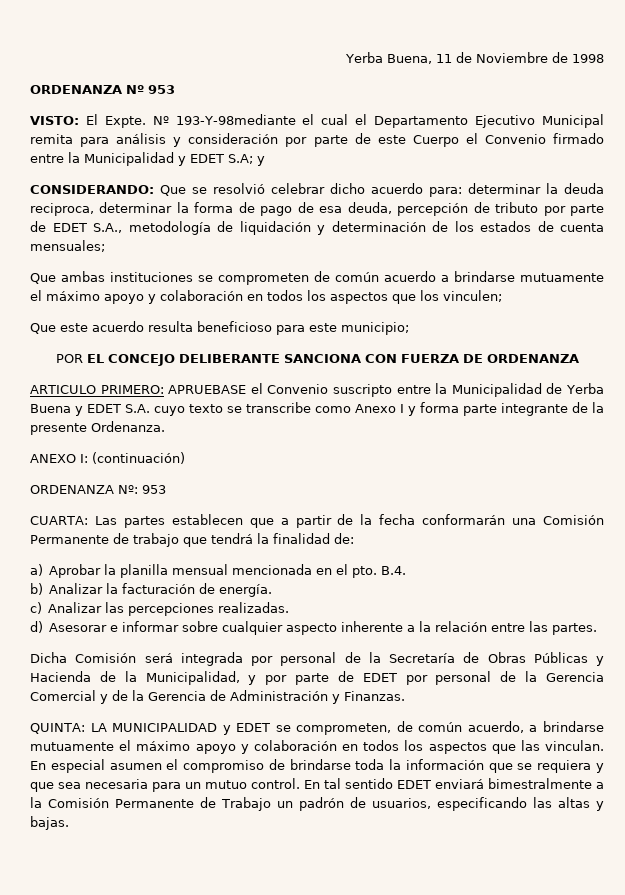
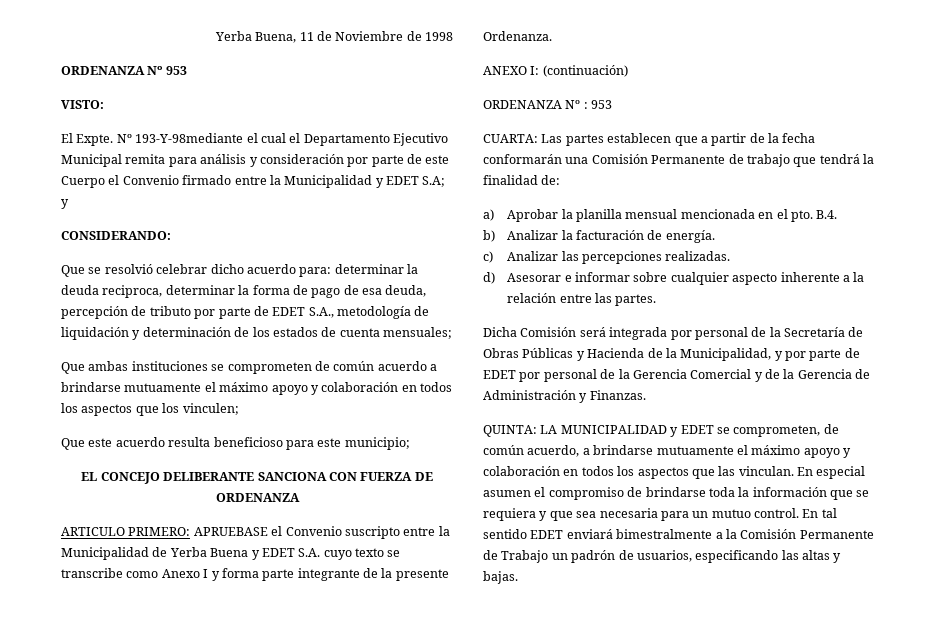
- VISTO: El Expte.
+ VISTO:
+ El Expte.
- CONSIDERANDO: Que se resolvió celebrar dicho acuerdo para: determinar la deuda reciproca, determinar la forma de pago de esa deuda, percepción de tributo por parte de EDET S.A., metodología de liquidación y determinación de los estados de cuenta mensuales;
+ CONSIDERANDO:
+ Que se resolvió celebrar dicho acuerdo para: determinar la deuda reciproca, determinar la forma de pago de esa deuda, percepción de tributo por parte de EDET S.A., metodología de liquidación y determinación de los estados de cuenta mensuales;
- POR EL CONCEJO DELIBERANTE SANCIONA CON FUERZA DE ORDENANZA
+ EL CONCEJO DELIBERANTE SANCIONA CON FUERZA DE ORDENANZA
- ORDENANZA Nº: 953
+ ORDENANZA Nº : 953

